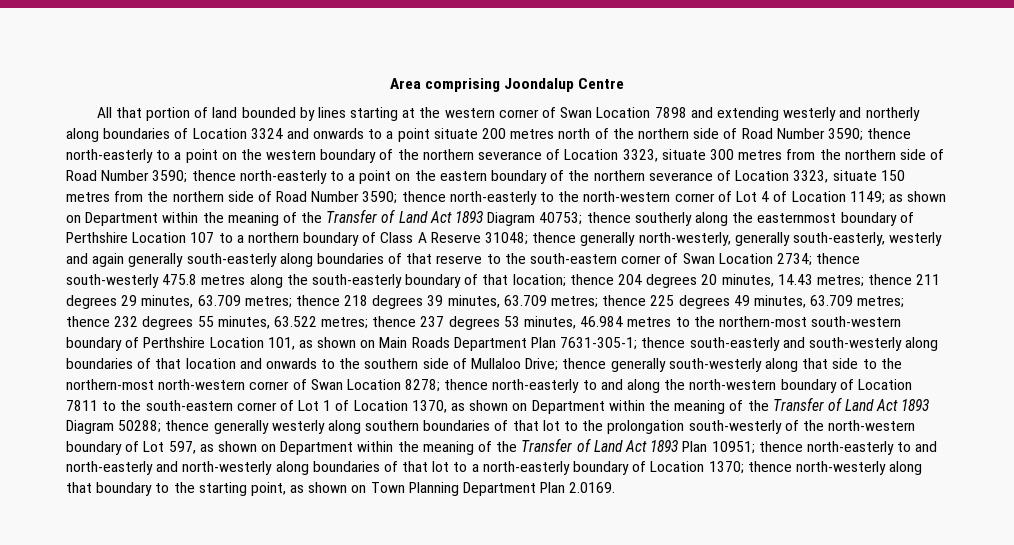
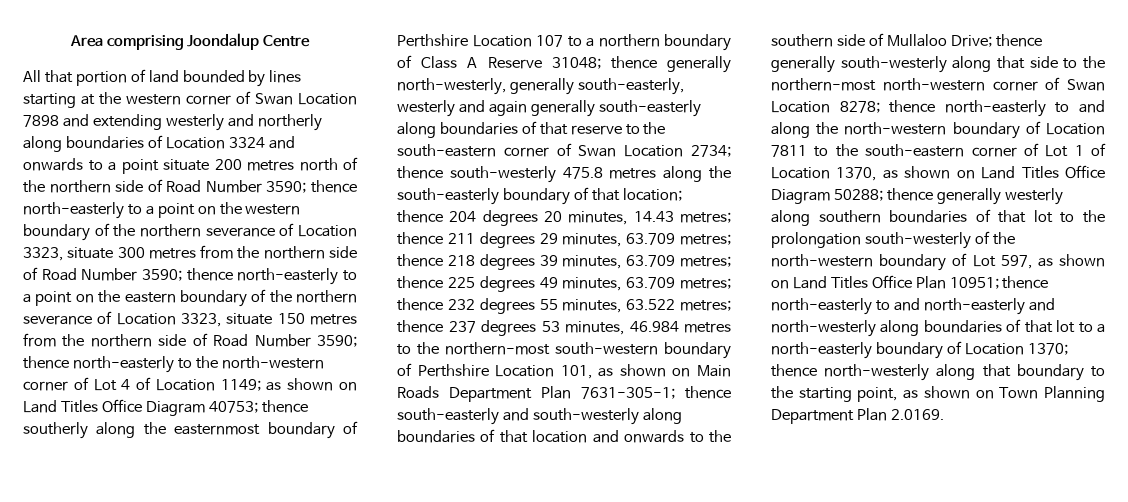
- as shown on Department within the meaning of the Transfer of Land Act 1893 Diagram 40753;
+ as shown on Land Titles Office Diagram 40753;
- thence north-easterly to and along the north-western boundary of Location 7811 to the south-eastern corner of Lot 1 of Location 1370, as shown on Department within the meaning of the Transfer of Land Act 1893 Diagram 50288;
+ thence north-easterly to and along the north-western boundary of Location 7811 to the south-eastern corner of Lot 1 of Location 1370, as shown on Land Titles Office Diagram 50288;
- thence generally westerly along southern boundaries of that lot to the prolongation south-westerly of the north-western boundary of Lot 597, as shown on Department within the meaning of the Transfer of Land Act 1893 Plan 10951;
+ thence generally westerly along southern boundaries of that lot to the prolongation south-westerly of the north-western boundary of Lot 597, as shown on Land Titles Office Plan 10951;

